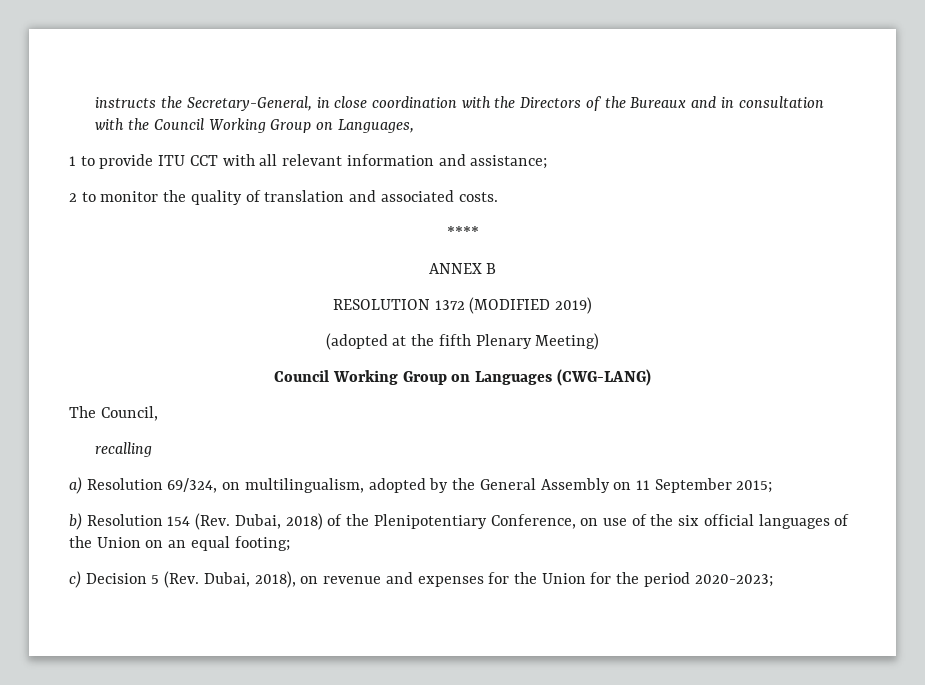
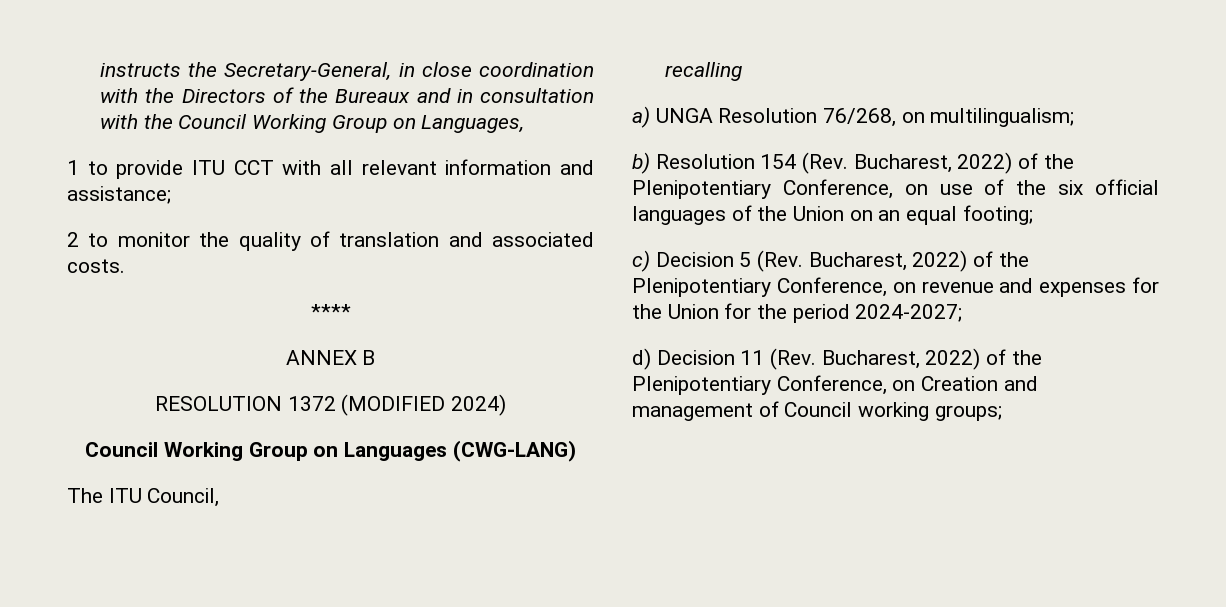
- RESOLUTION 1372 (MODIFIED 2019)
- (adopted at the fifth Plenary Meeting)
+ RESOLUTION 1372 (MODIFIED 2024)
- The Council,
+ The ITU Council,
- a) Resolution 69/324, on multilingualism, adopted by the General Assembly on 11 September 2015;
+ a) UNGA Resolution 76/268, on multilingualism;
- b) Resolution 154 (Rev. Dubai, 2018) of the Plenipotentiary Conference, on use of the six official languages of the Union on an equal footing;
+ b) Resolution 154 (Rev. Bucharest, 2022) of the Plenipotentiary Conference, on use of the six official languages of the Union on an equal footing;
- c) Decision 5 (Rev. Dubai, 2018), on revenue and expenses for the Union for the period 2020-2023;
+ c) Decision 5 (Rev. Bucharest, 2022) of the Plenipotentiary Conference, on revenue and expenses for the Union for the period 2024-2027;
+ d) Decision 11 (Rev. Bucharest, 2022) of the Plenipotentiary Conference, on Creation and management of Council working groups;

